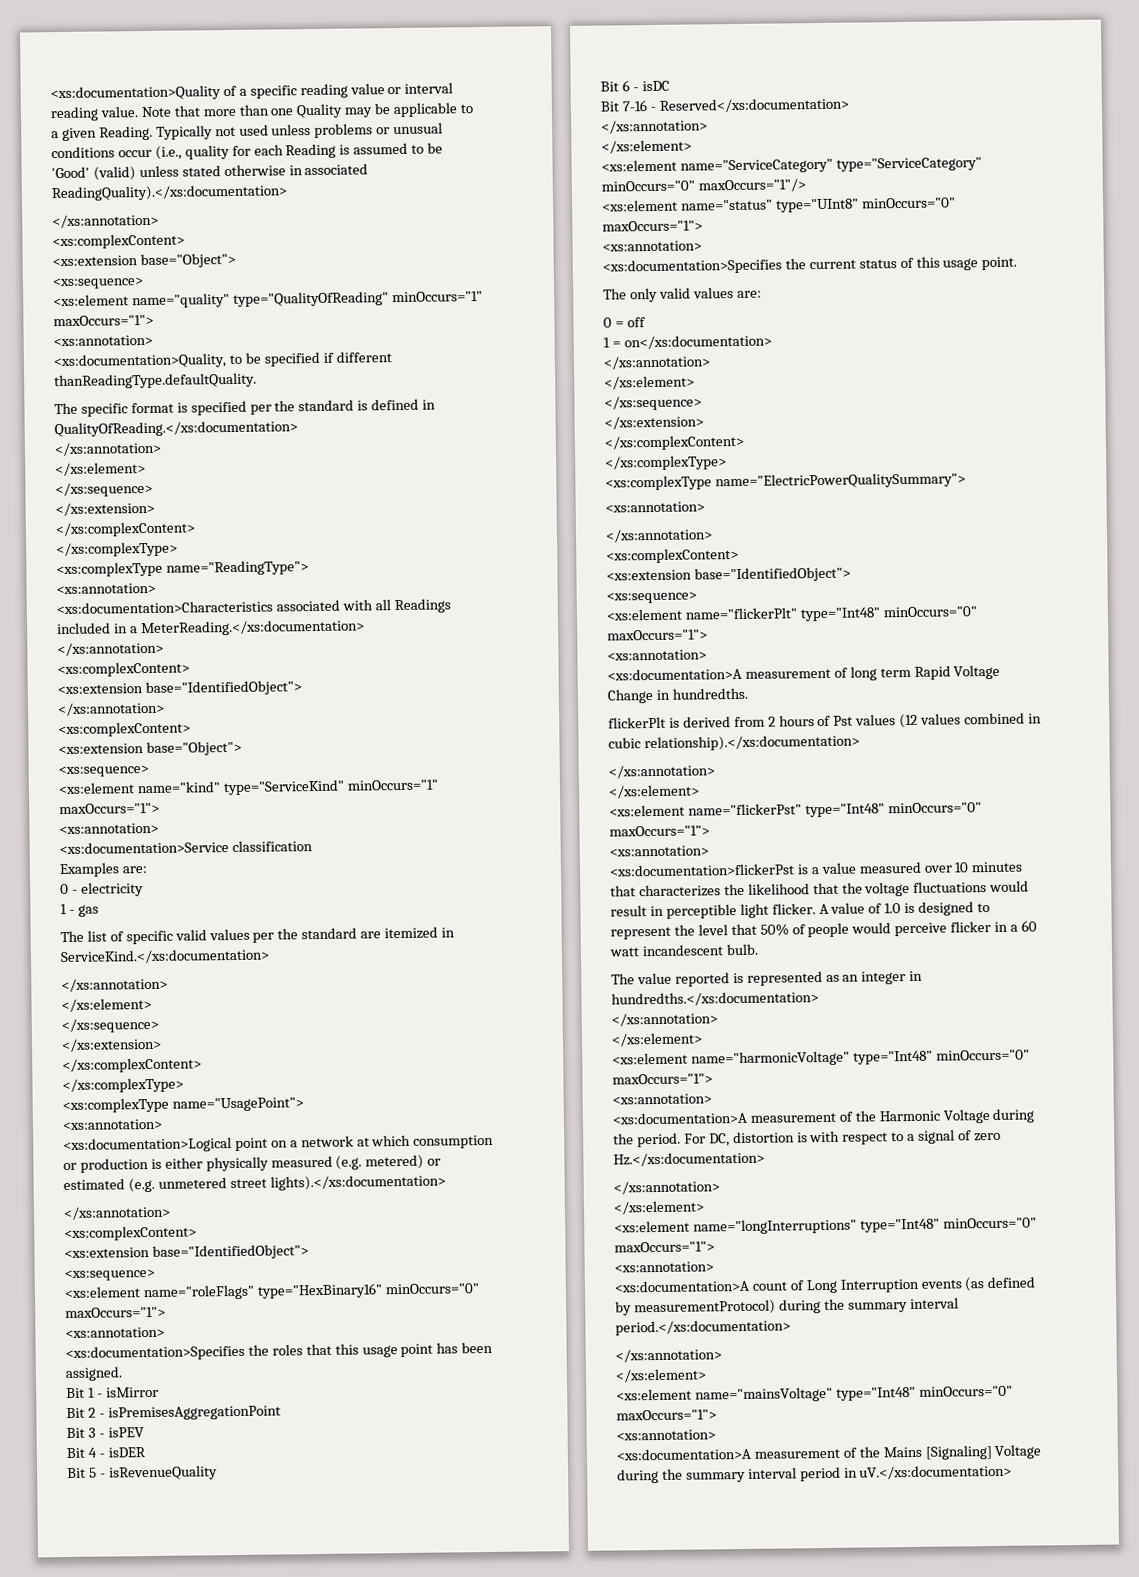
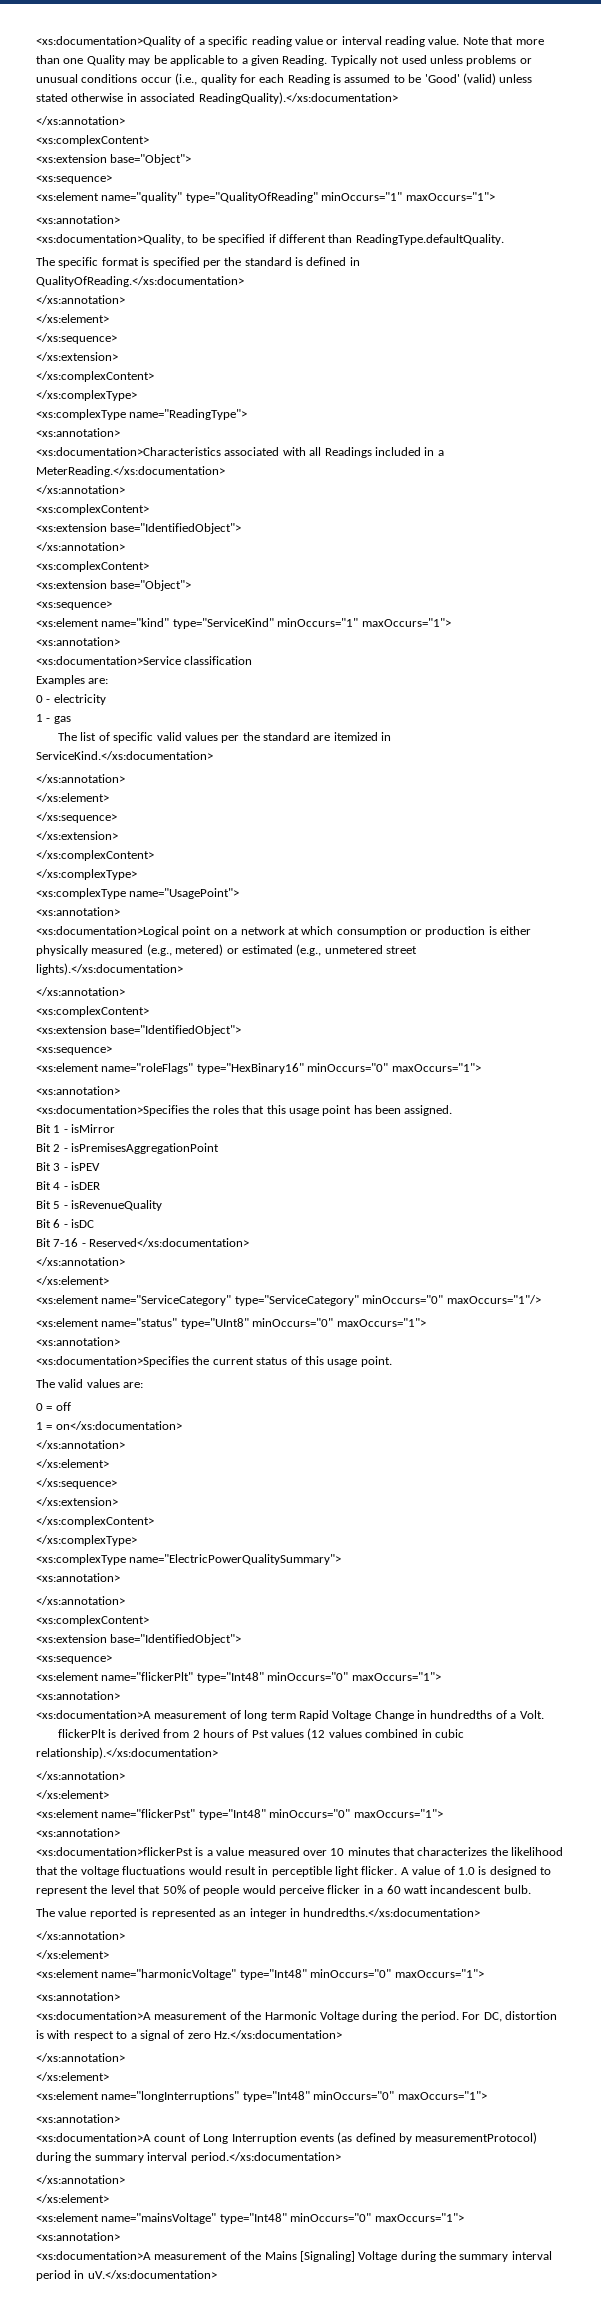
- <xs:documentation>Quality, to be specified if different thanReadingType.defaultQuality.
+ <xs:documentation>Quality, to be specified if different than ReadingType.defaultQuality.
- <xs:documentation>Logical point on a network at which consumption or production is either physically measured (e.g. metered) or estimated (e.g. unmetered street lights).</xs:documentation>
+ <xs:documentation>Logical point on a network at which consumption or production is either physically measured (e.g., metered) or estimated (e.g., unmetered street lights).</xs:documentation>
- The only valid values are:
+ The valid values are:
- <xs:documentation>A measurement of long term Rapid Voltage Change in hundredths.
+ <xs:documentation>A measurement of long term Rapid Voltage Change in hundredths of a Volt.

